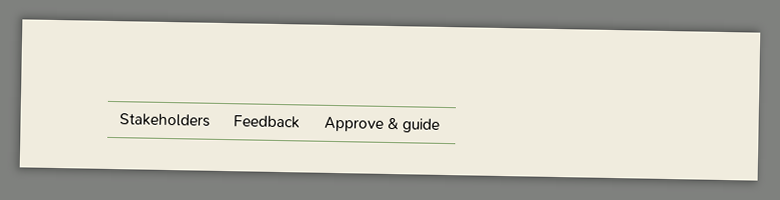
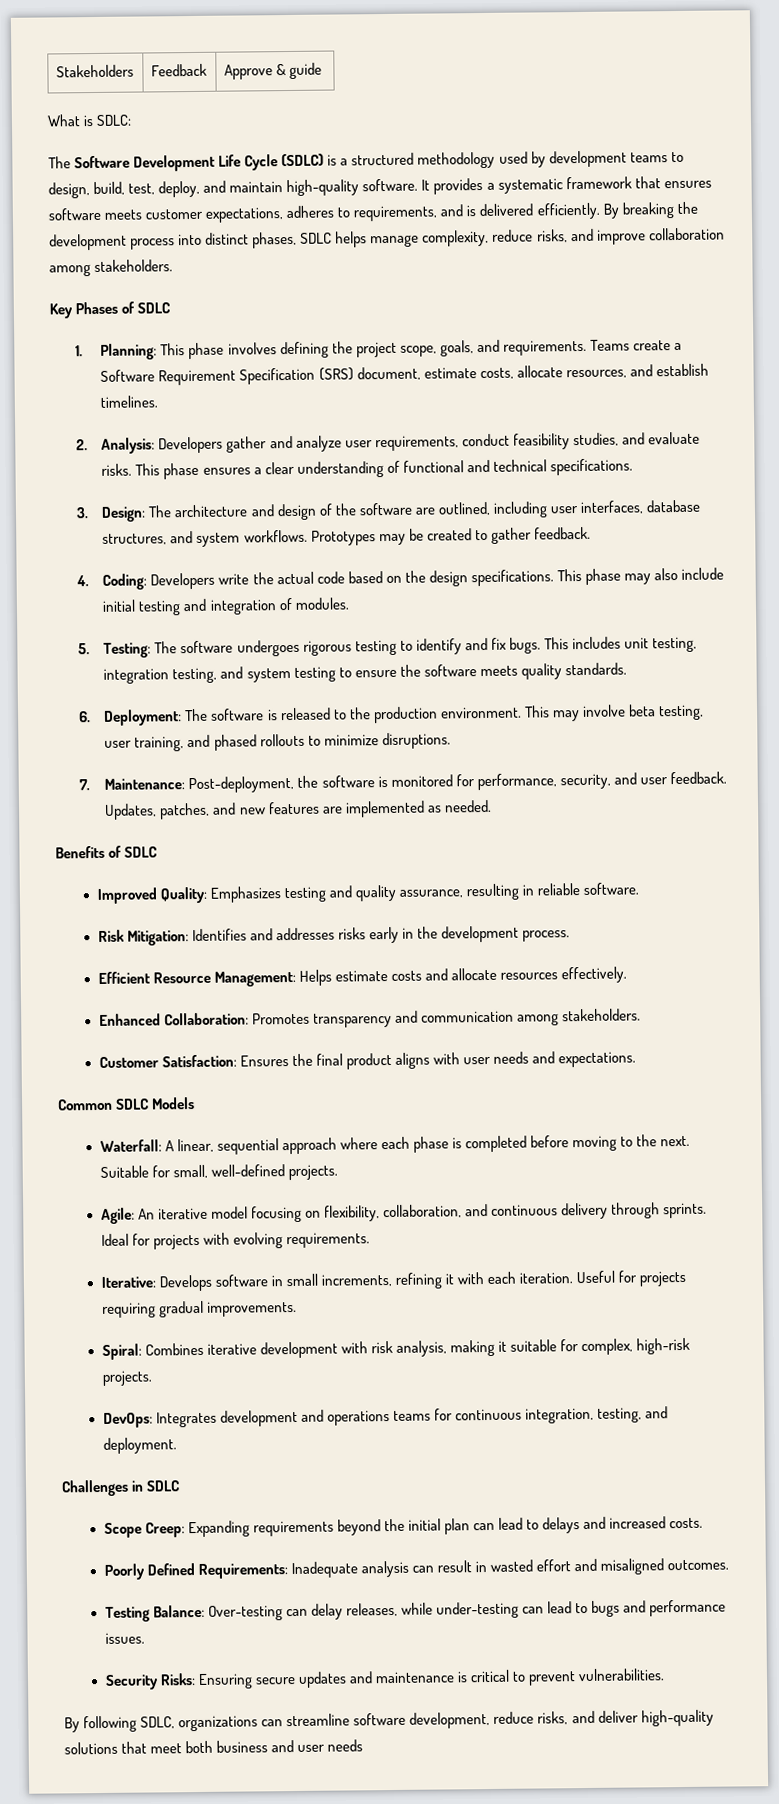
+ What is SDLC:
+ The Software Development Life Cycle (SDLC) is a structured methodology used by development teams to design, build, test, deploy, and maintain high-quality software. It provides a systematic framework that ensures software meets customer expectations, adheres to requirements, and is delivered efficiently. By breaking the development process into distinct phases, SDLC helps manage complexity, reduce risks, and improve collaboration among stakeholders.
+ Key Phases of SDLC
+ 1. Planning: This phase involves defining the project scope, goals, and requirements. Teams create a Software Requirement Specification (SRS) document, estimate costs, allocate resources, and establish timelines.
+ 2. Analysis: Developers gather and analyze user requirements, conduct feasibility studies, and evaluate risks. This phase ensures a clear understanding of functional and technical specifications.
+ 3. Design: The architecture and design of the software are outlined, including user interfaces, database structures, and system workflows. Prototypes may be created to gather feedback.
+ 4. Coding: Developers write the actual code based on the design specifications. This phase may also include initial testing and integration of modules.
+ 5. Testing: The software undergoes rigorous testing to identify and fix bugs. This includes unit testing, integration testing, and system testing to ensure the software meets quality standards.
+ 6. Deployment: The software is released to the production environment. This may involve beta testing, user training, and phased rollouts to minimize disruptions.
+ 7. Maintenance: Post-deployment, the software is monitored for performance, security, and user feedback. Updates, patches, and new features are implemented as needed.
+ Benefits of SDLC
+ Improved Quality: Emphasizes testing and quality assurance, resulting in reliable software.
+ Risk Mitigation: Identifies and addresses risks early in the development process.
+ Efficient Resource Management: Helps estimate costs and allocate resources effectively.
+ Enhanced Collaboration: Promotes transparency and communication among stakeholders.
+ Customer Satisfaction: Ensures the final product aligns with user needs and expectations.
+ Common SDLC Models
+ Waterfall: A linear, sequential approach where each phase is completed before moving to the next. Suitable for small, well-defined projects.
+ Agile: An iterative model focusing on flexibility, collaboration, and continuous delivery through sprints. Ideal for projects with evolving requirements.
+ Iterative: Develops software in small increments, refining it with each iteration. Useful for projects requiring gradual improvements.
+ Spiral: Combines iterative development with risk analysis, making it suitable for complex, high-risk projects.
+ DevOps: Integrates development and operations teams for continuous integration, testing, and deployment.
+ Challenges in SDLC
+ Scope Creep: Expanding requirements beyond the initial plan can lead to delays and increased costs.
+ Poorly Defined Requirements: Inadequate analysis can result in wasted effort and misaligned outcomes.
+ Testing Balance: Over-testing can delay releases, while under-testing can lead to bugs and performance issues.
+ Security Risks: Ensuring secure updates and maintenance is critical to prevent vulnerabilities.
+ By following SDLC, organizations can streamline software development, reduce risks, and deliver high-quality solutions that meet both business and user needs

